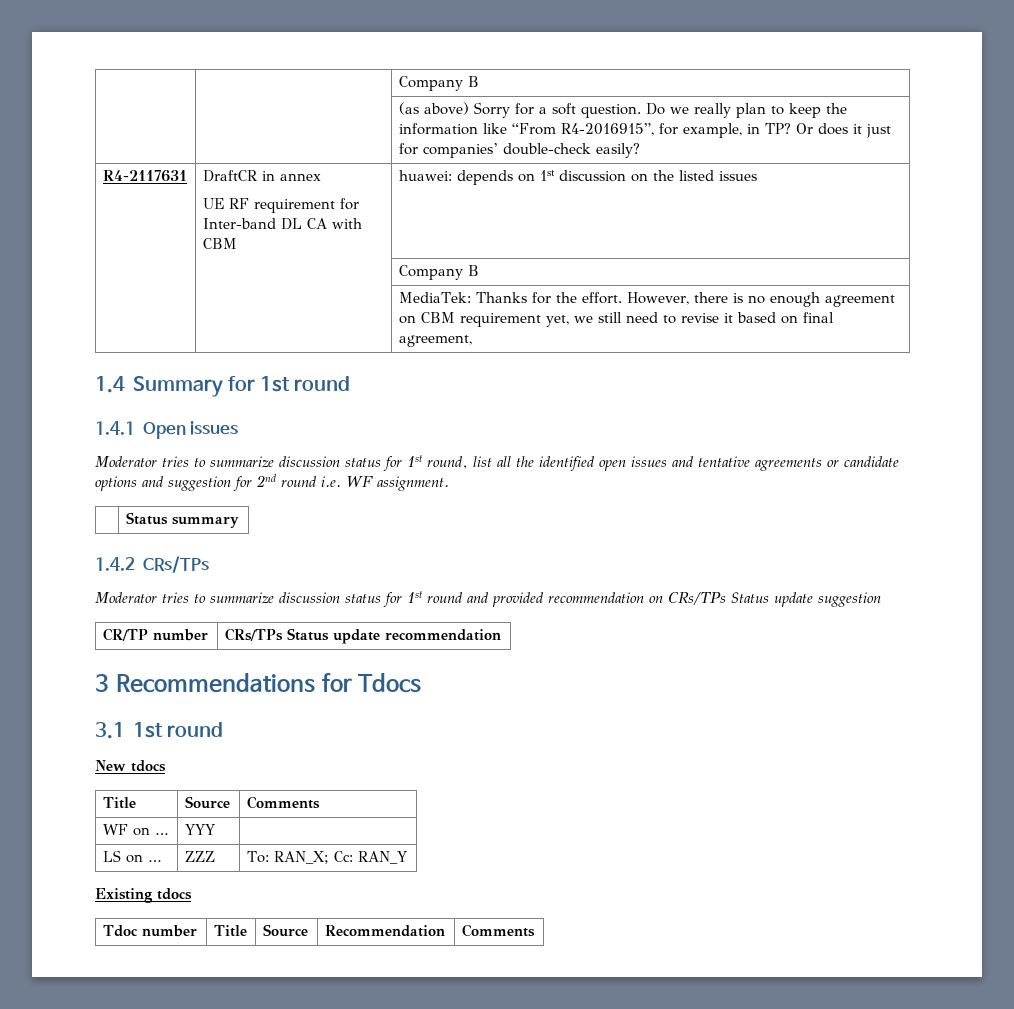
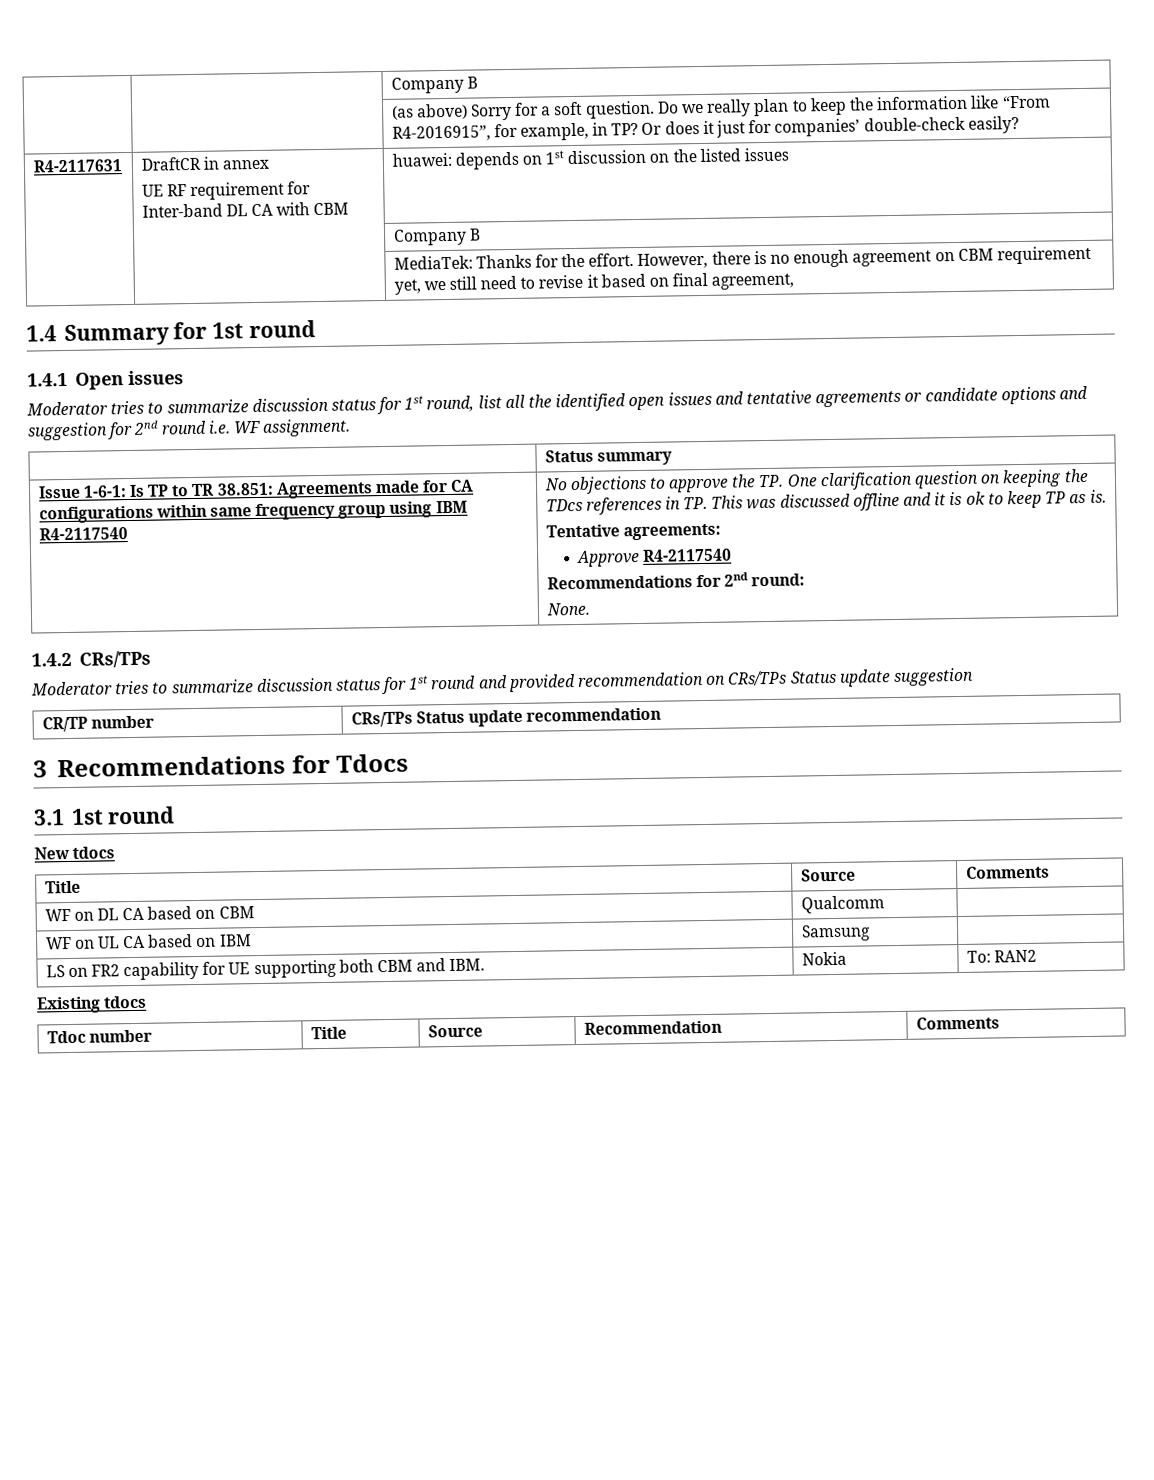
+ Issue 1-6-1: Is TP to TR 38.851: Agreements made for CA configurations within same frequency group using IBM R4-2117540 | No objections to approve the TP. One clarification question on keeping the TDcs references in TP. This was discussed offline and it is ok to keep TP as is.
+ Tentative agreements:
+ Approve R4-2117540
+ Recommendations for 2nd round:
+ None.
- WF on … | YYY |
- LS on … | ZZZ | To: RAN_X; Cc: RAN_Y
+ WF on DL CA based on CBM | Qualcomm |
+ WF on UL CA based on IBM | Samsung |
+ LS on FR2 capability for UE supporting both CBM and IBM. | Nokia | To: RAN2

